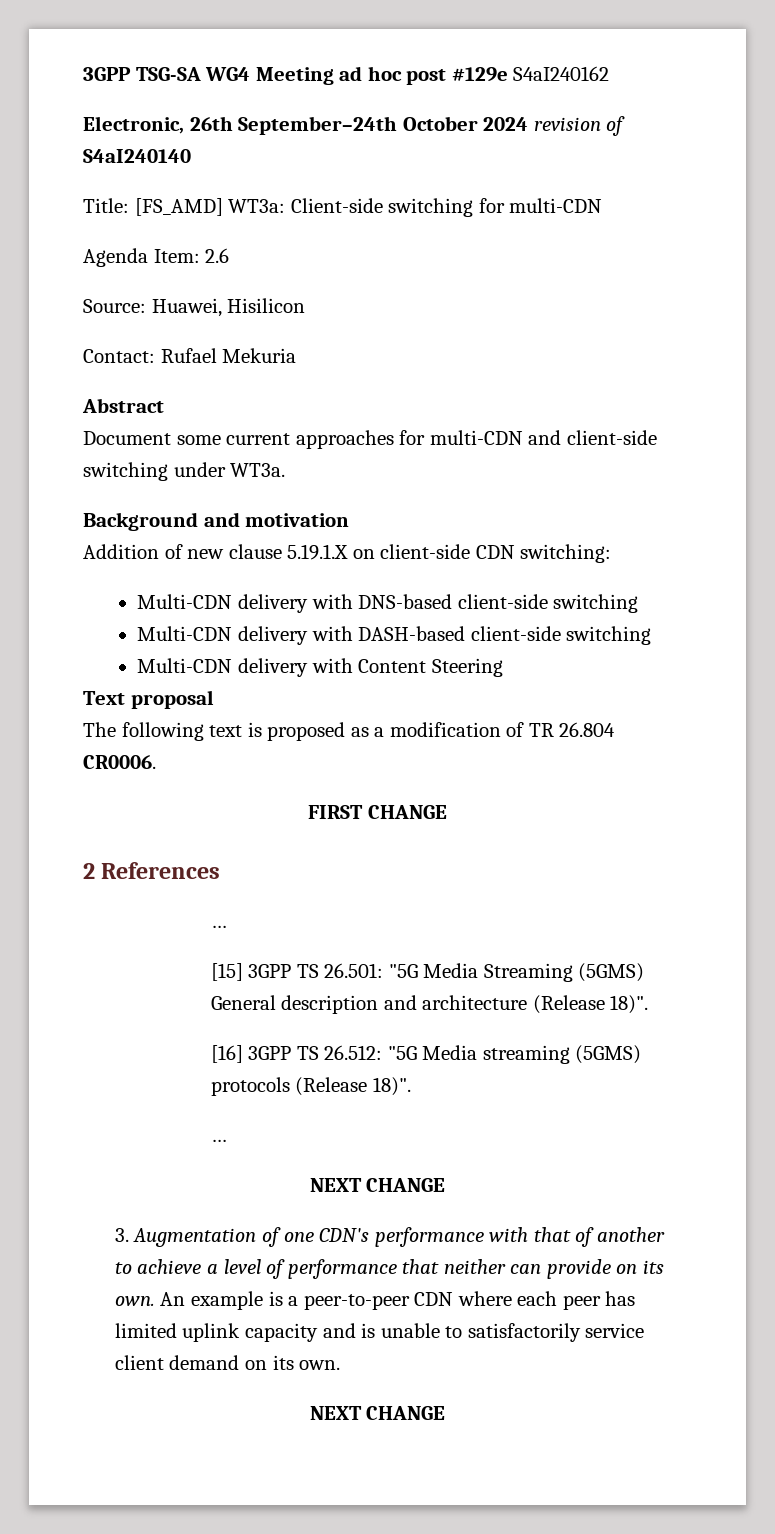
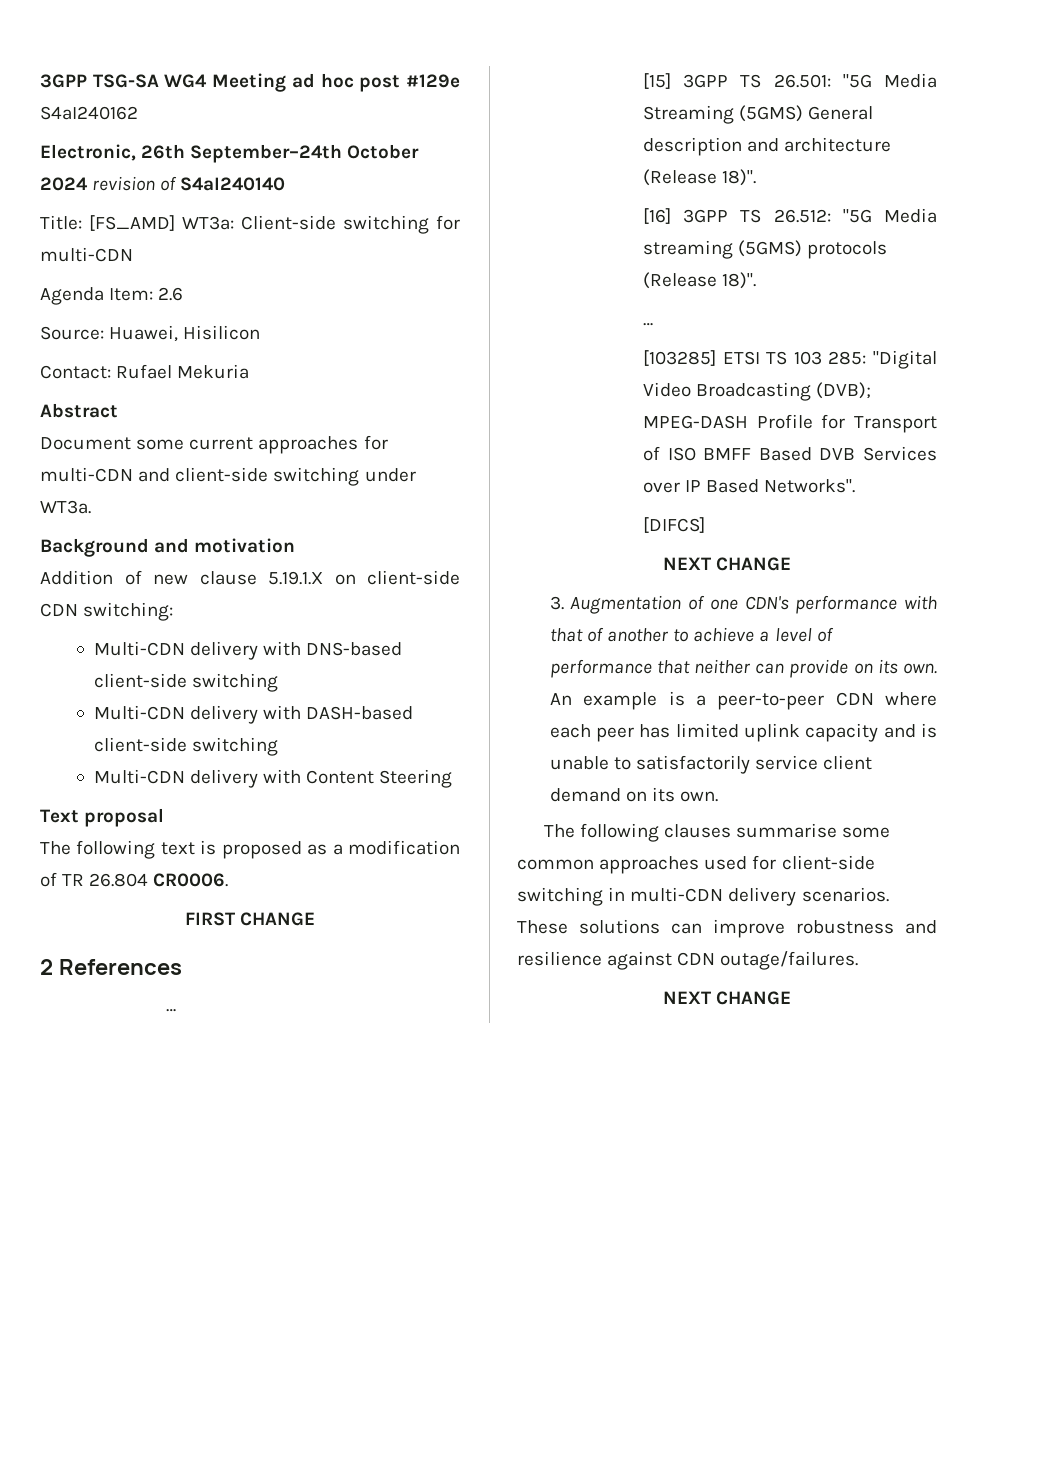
+ [103285] ETSI TS 103 285: "Digital Video Broadcasting (DVB); MPEG-DASH Profile for Transport of ISO BMFF Based DVB Services over IP Based Networks".
+ [DIFCS]
+ The following clauses summarise some common approaches used for client-side switching in multi-CDN delivery scenarios. These solutions can improve robustness and resilience against CDN outage/failures.

